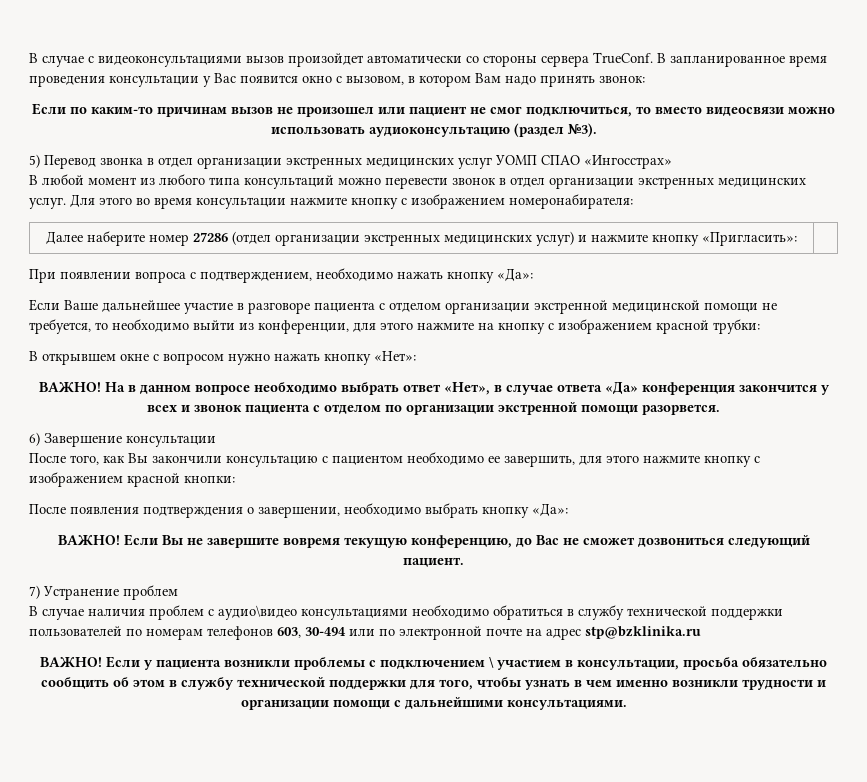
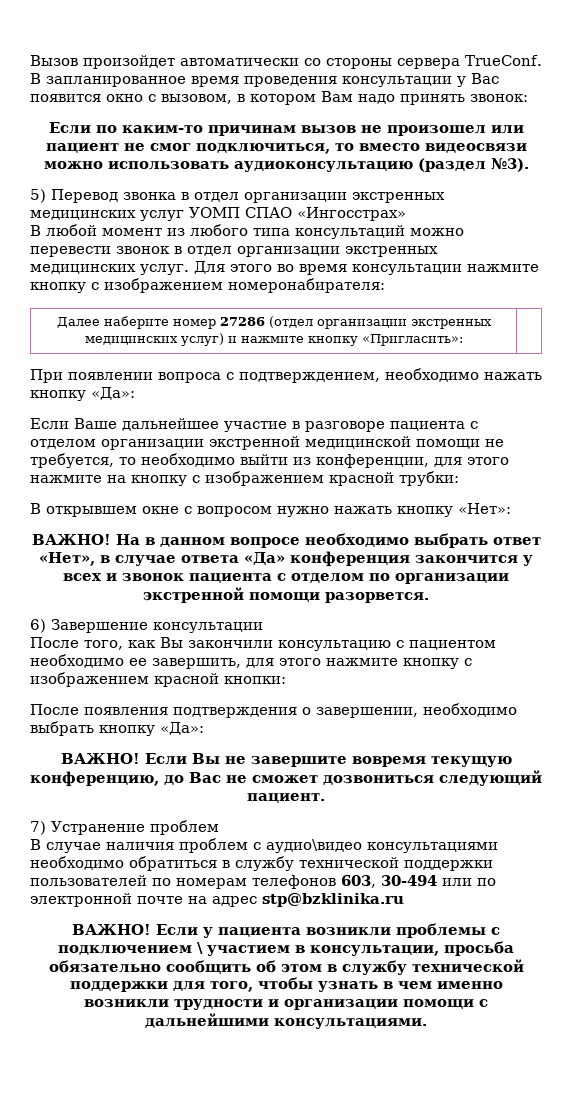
- В случае с видеоконсультациями вызов произойдет автоматически со стороны сервера TrueConf.
+ Вызов произойдет автоматически со стороны сервера TrueConf.

